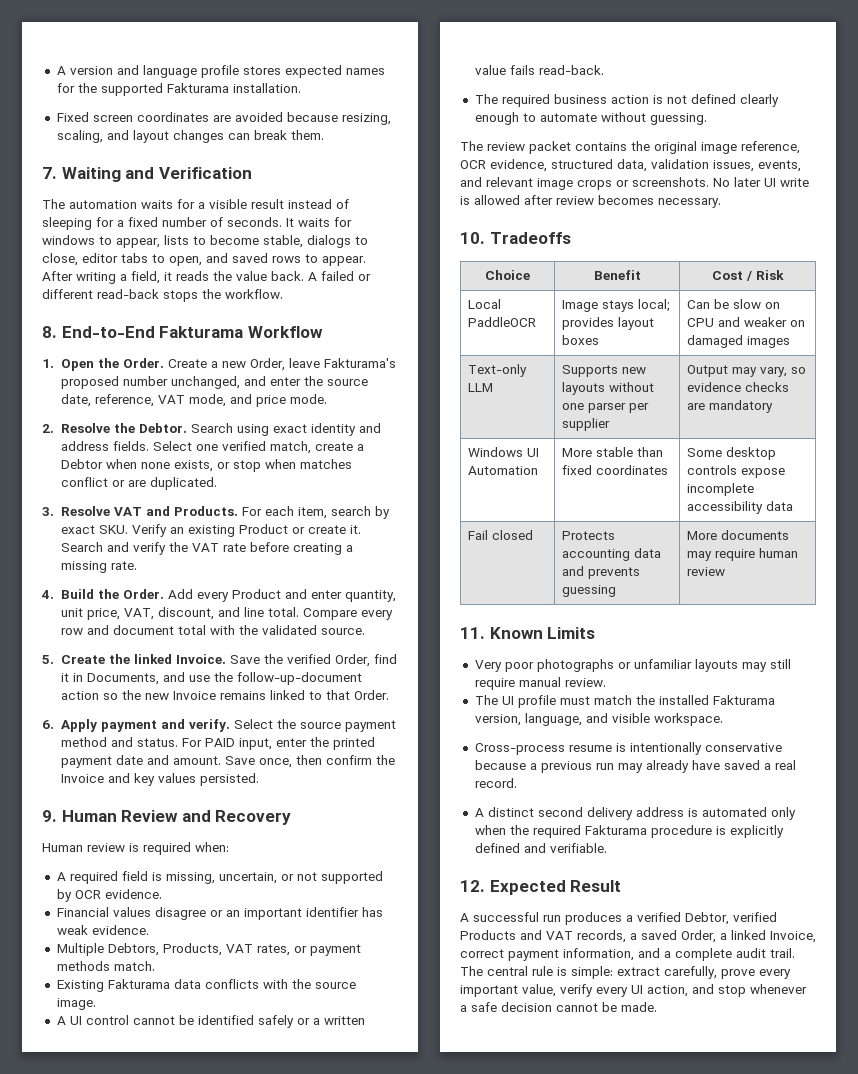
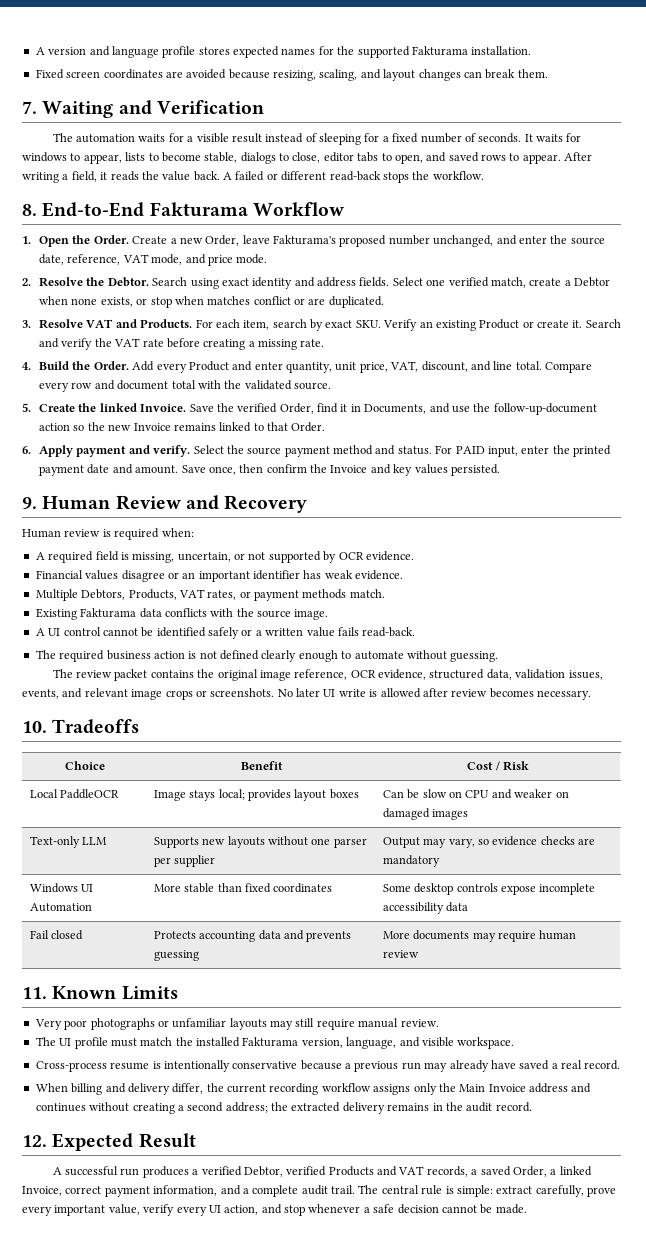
- A distinct second delivery address is automated only when the required Fakturama procedure is explicitly defined and verifiable.
+ When billing and delivery differ, the current recording workflow assigns only the Main Invoice address and continues without creating a second address; the extracted delivery remains in the audit record.

